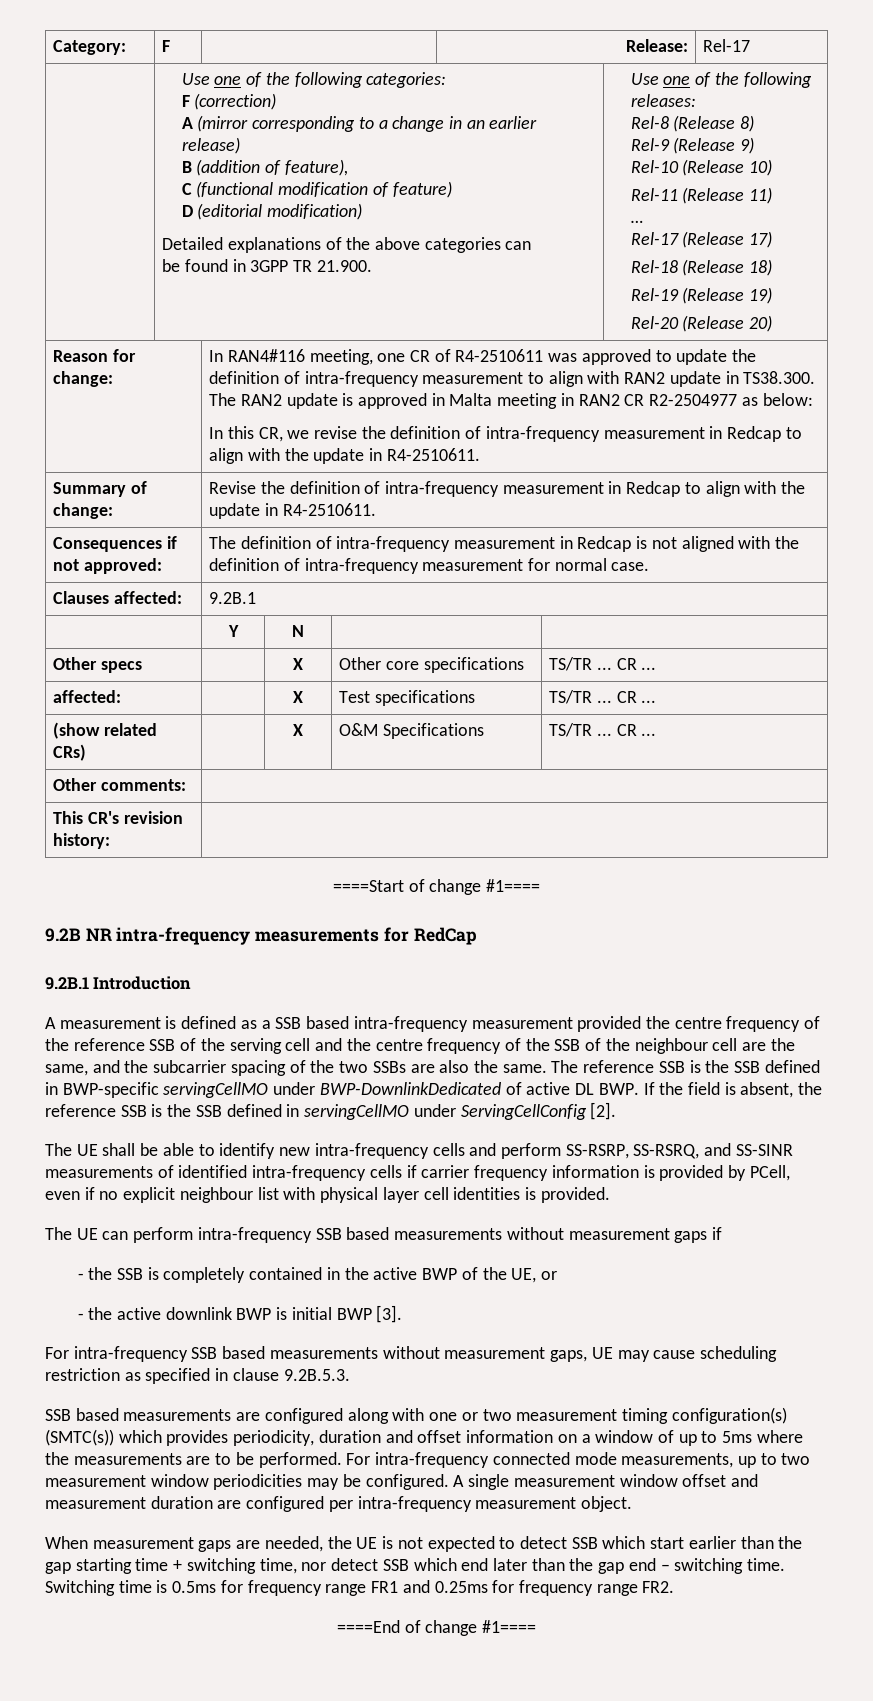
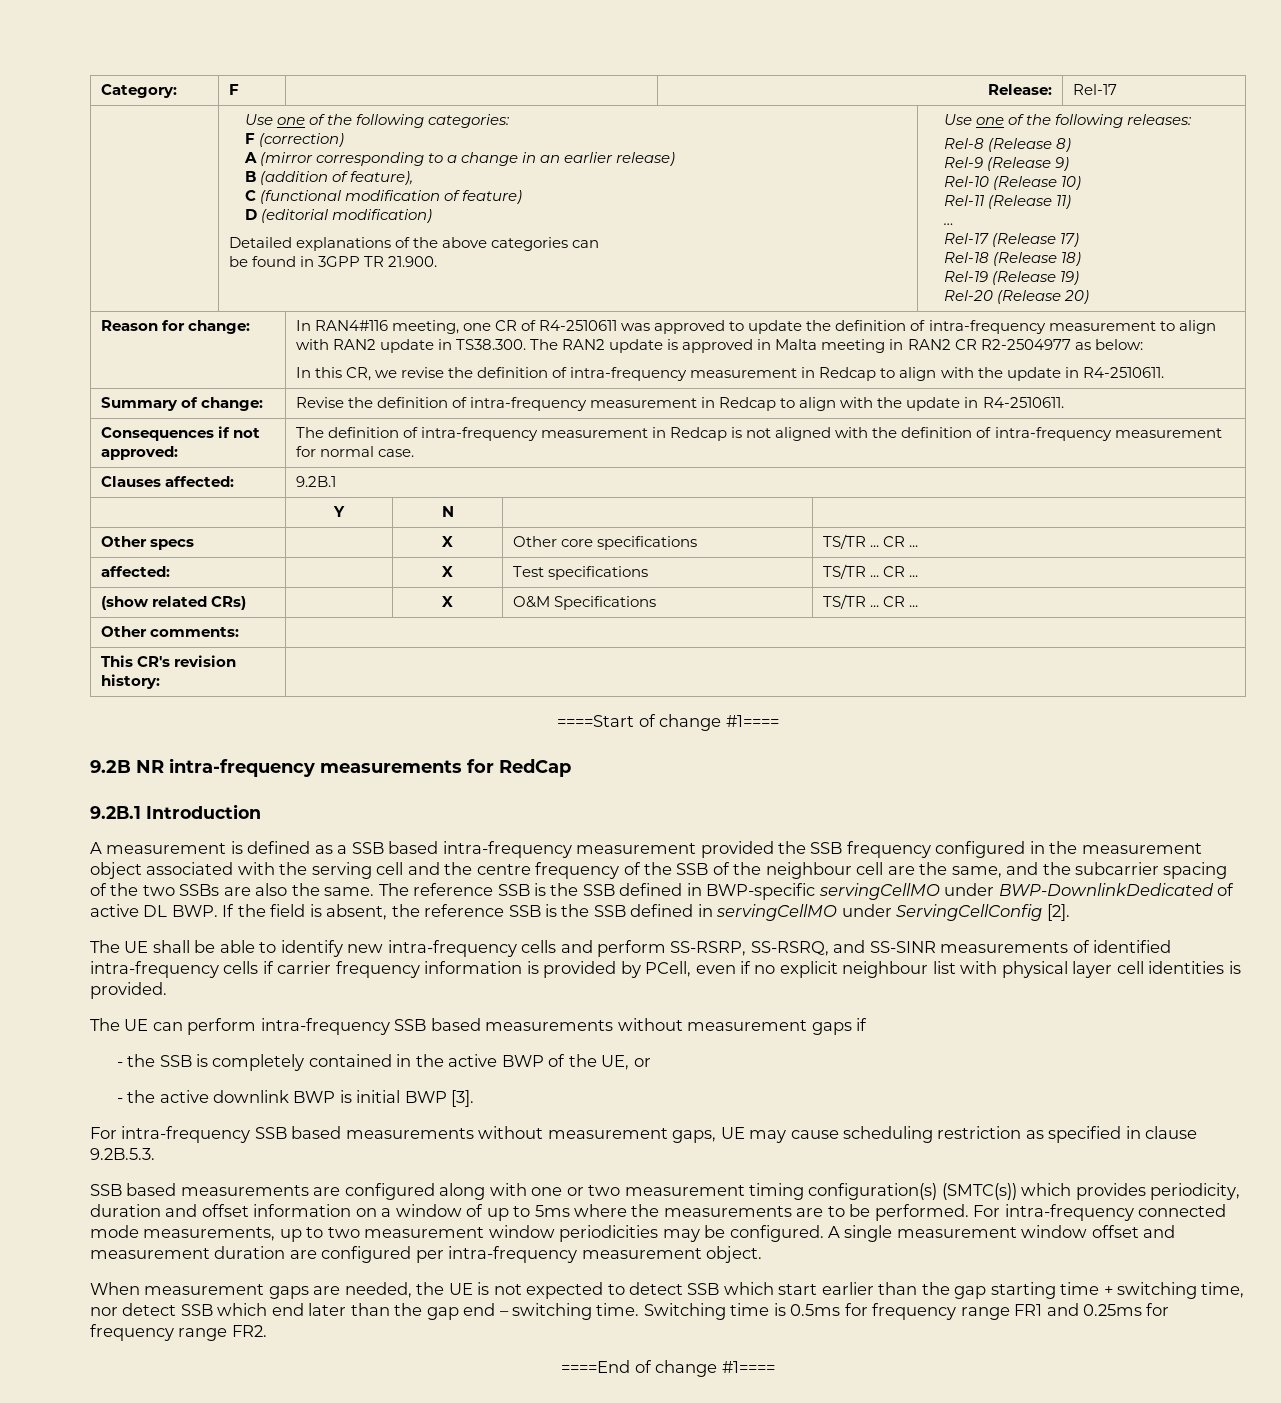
- A measurement is defined as a SSB based intra-frequency measurement provided the centre frequency of the reference SSB of the serving cell and the centre frequency of the SSB of the neighbour cell are the same, and the subcarrier spacing of the two SSBs are also the same.
+ A measurement is defined as a SSB based intra-frequency measurement provided the SSB frequency configured in the measurement object associated with the serving cell and the centre frequency of the SSB of the neighbour cell are the same, and the subcarrier spacing of the two SSBs are also the same.

